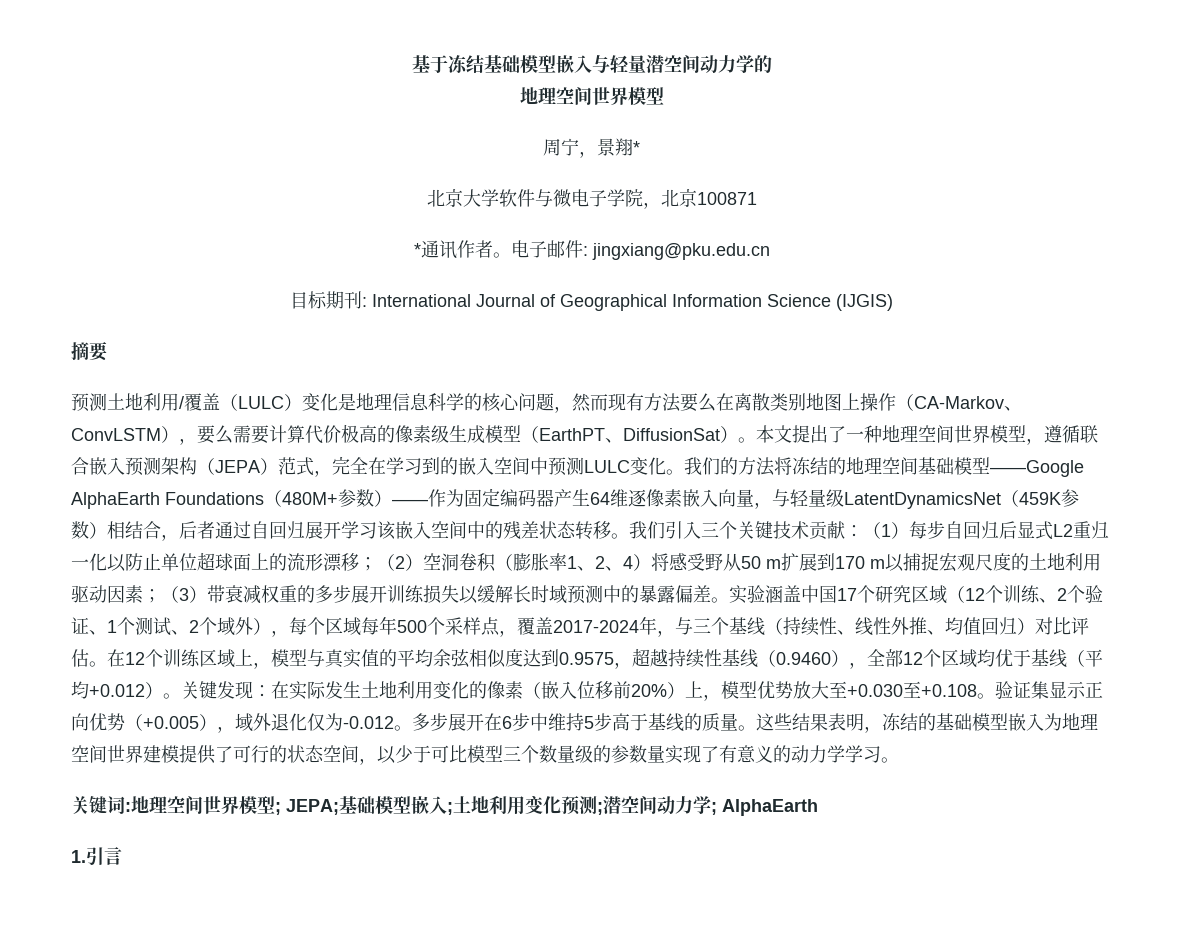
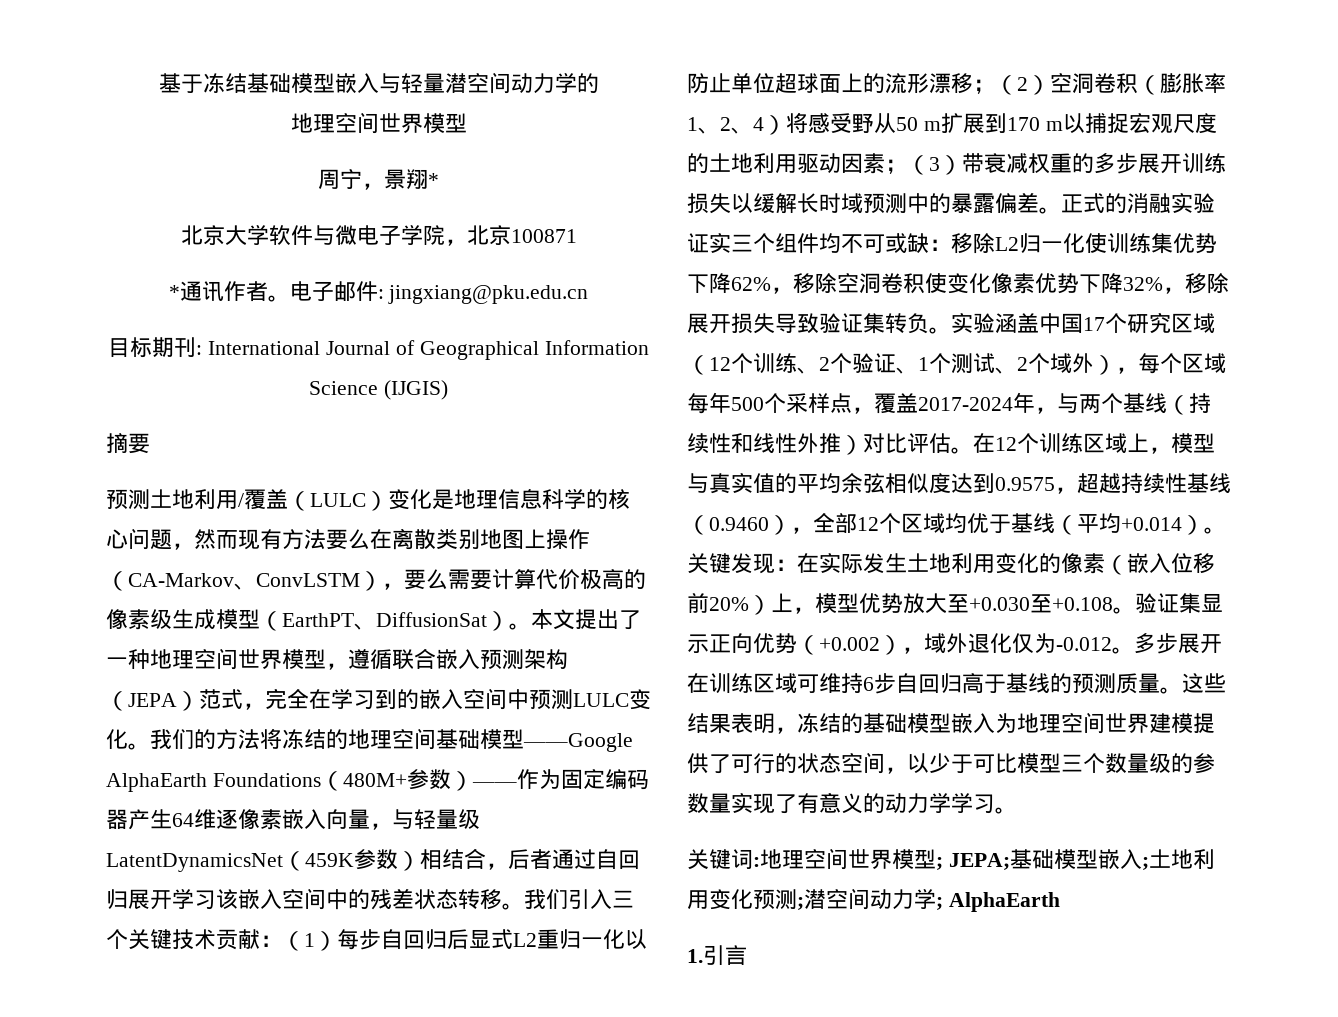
+ 正式的消融实验证实三个组件均不可或缺：移除L2归一化使训练集优势下降62%，移除空洞卷积使变化像素优势下降32%，移除展开损失导致验证集转负。
- 实验涵盖中国17个研究区域（12个训练、2个验证、1个测试、2个域外），每个区域每年500个采样点，覆盖2017-2024年，与三个基线（持续性、线性外推、均值回归）对比评估。
+ 实验涵盖中国17个研究区域（12个训练、2个验证、1个测试、2个域外），每个区域每年500个采样点，覆盖2017-2024年，与两个基线（持续性和线性外推）对比评估。
- 在12个训练区域上，模型与真实值的平均余弦相似度达到0.9575，超越持续性基线（0.9460），全部12个区域均优于基线（平均+0.012）。
+ 在12个训练区域上，模型与真实值的平均余弦相似度达到0.9575，超越持续性基线（0.9460），全部12个区域均优于基线（平均+0.014）。
- 验证集显示正向优势（+0.005），域外退化仅为-0.012。
+ 验证集显示正向优势（+0.002），域外退化仅为-0.012。
- 多步展开在6步中维持5步高于基线的质量。
+ 多步展开在训练区域可维持6步自回归高于基线的预测质量。

